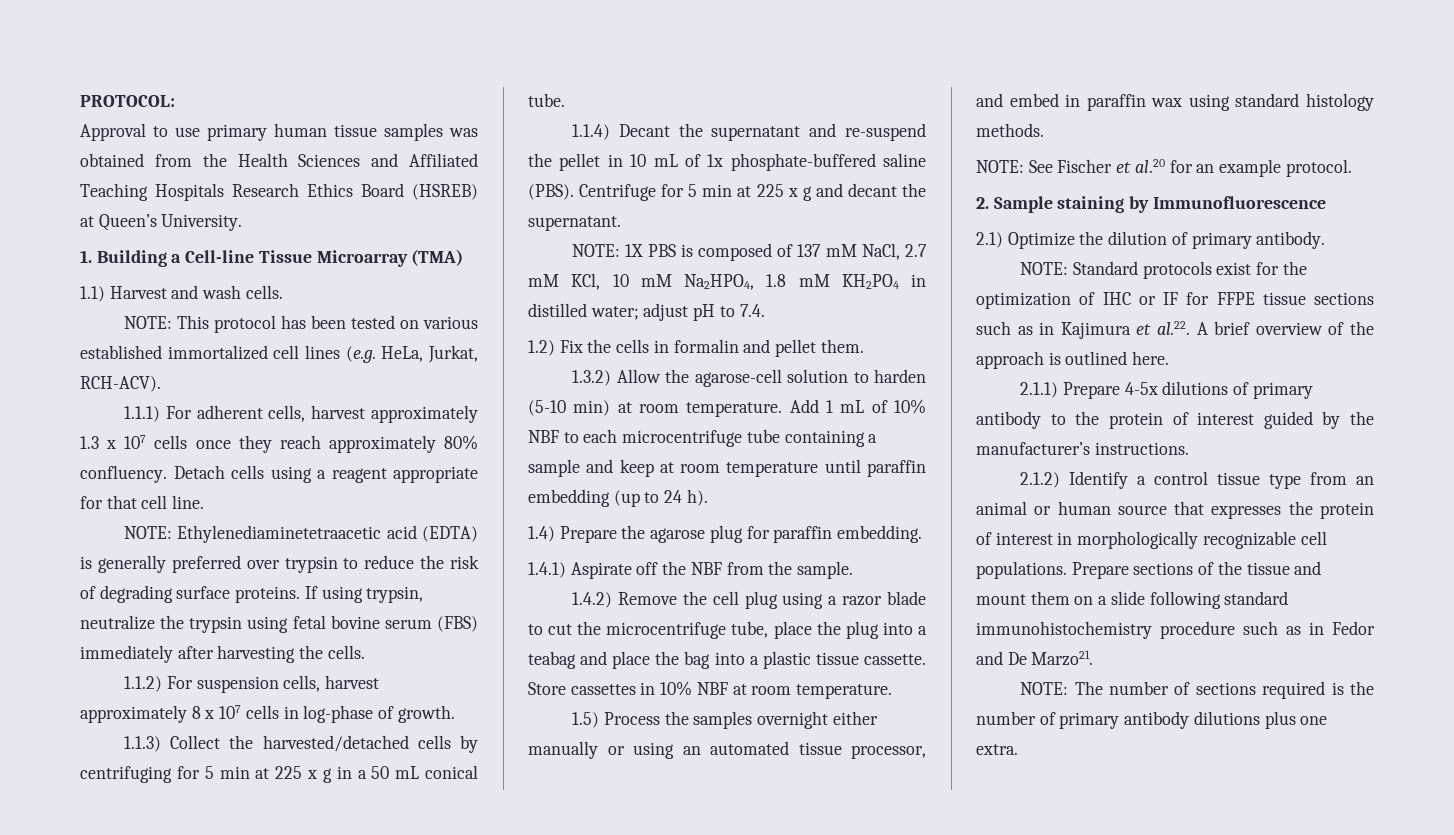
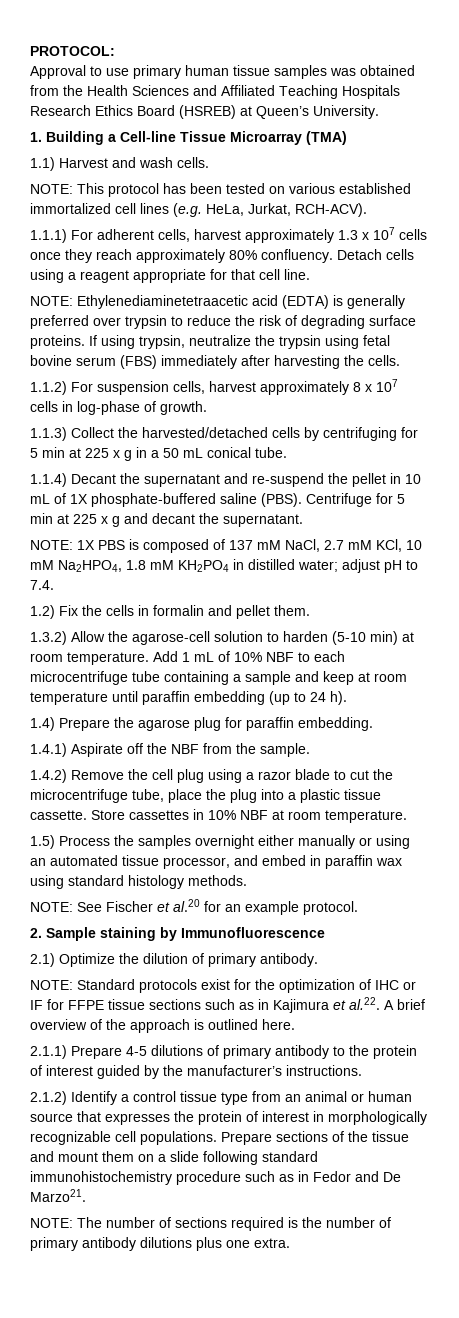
- 1.1.4) Decant the supernatant and re-suspend the pellet in 10 mL of 1x phosphate-buffered saline (PBS).
+ 1.1.4) Decant the supernatant and re-suspend the pellet in 10 mL of 1X phosphate-buffered saline (PBS).
- 1.4.2) Remove the cell plug using a razor blade to cut the microcentrifuge tube, place the plug into a teabag and place the bag into a plastic tissue cassette.
+ 1.4.2) Remove the cell plug using a razor blade to cut the microcentrifuge tube, place the plug into a plastic tissue cassette.
- 2.1.1) Prepare 4-5x dilutions of primary antibody to the protein of interest guided by the manufacturer’s instructions.
+ 2.1.1) Prepare 4-5 dilutions of primary antibody to the protein of interest guided by the manufacturer’s instructions.

